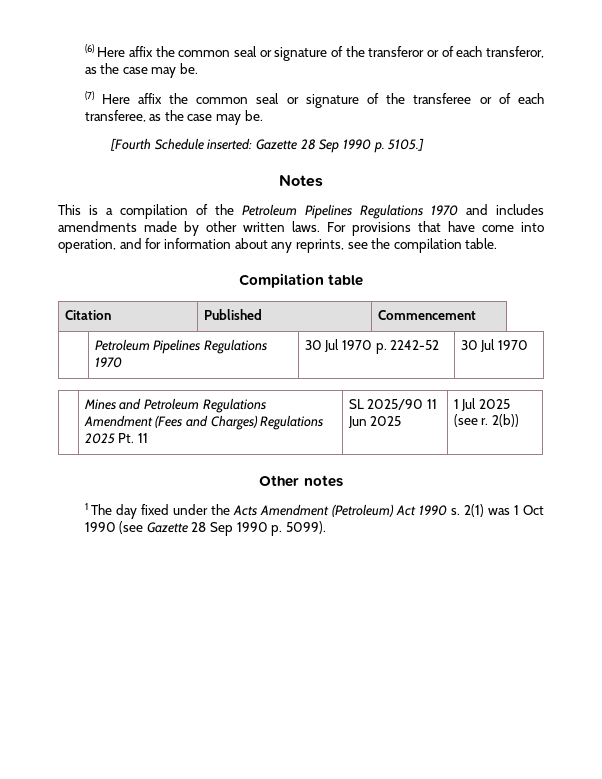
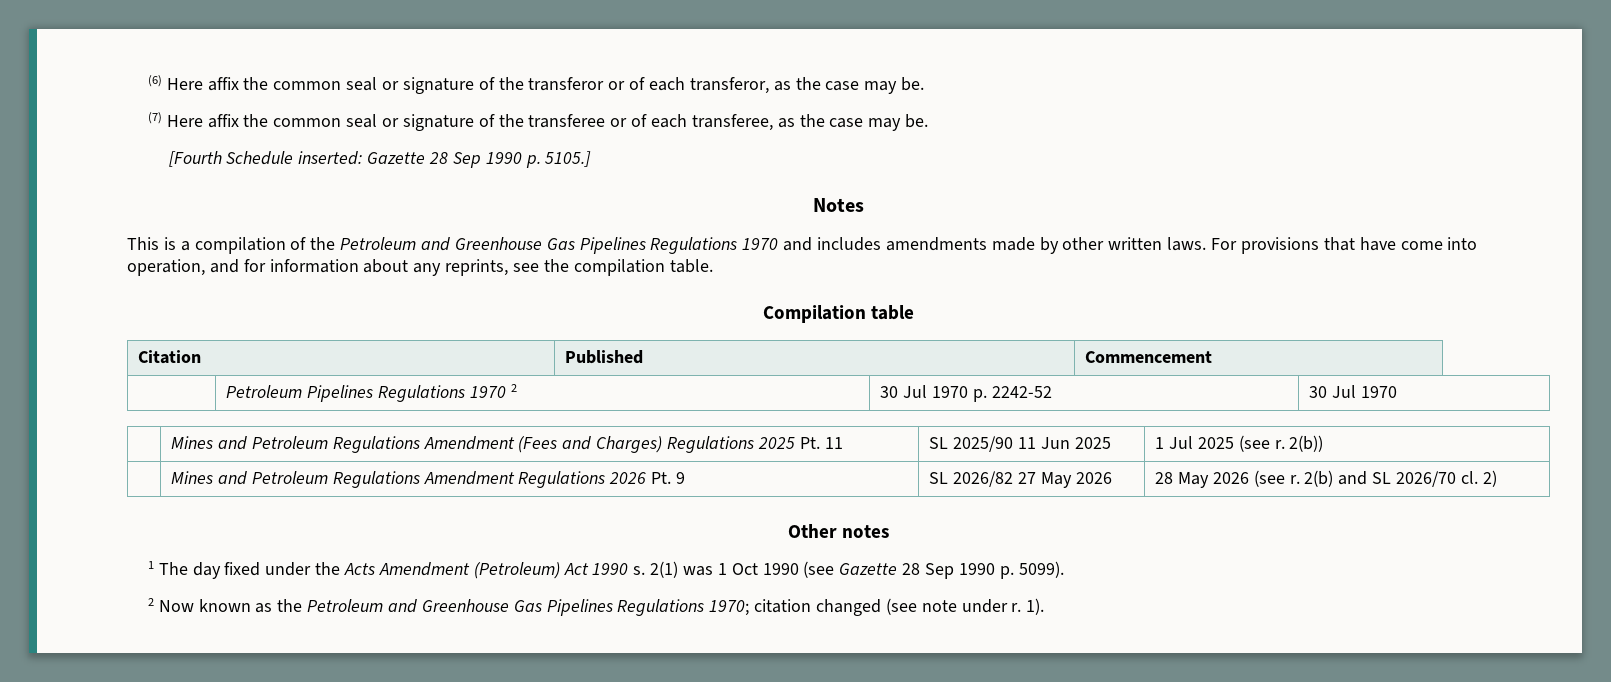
- This is a compilation of the Petroleum Pipelines Regulations 1970 and includes amendments made by other written laws.
+ This is a compilation of the Petroleum and Greenhouse Gas Pipelines Regulations 1970 and includes amendments made by other written laws.
- | Petroleum Pipelines Regulations 1970 | 30 Jul 1970 p. 2242-52 | 30 Jul 1970
+ | Petroleum Pipelines Regulations 1970 2 | 30 Jul 1970 p. 2242-52 | 30 Jul 1970
+ | Mines and Petroleum Regulations Amendment Regulations 2026 Pt. 9 | SL 2026/82 27 May 2026 | 28 May 2026 (see r. 2(b) and SL 2026/70 cl. 2)
+ 2 Now known as the Petroleum and Greenhouse Gas Pipelines Regulations 1970; citation changed (see note under r. 1).

